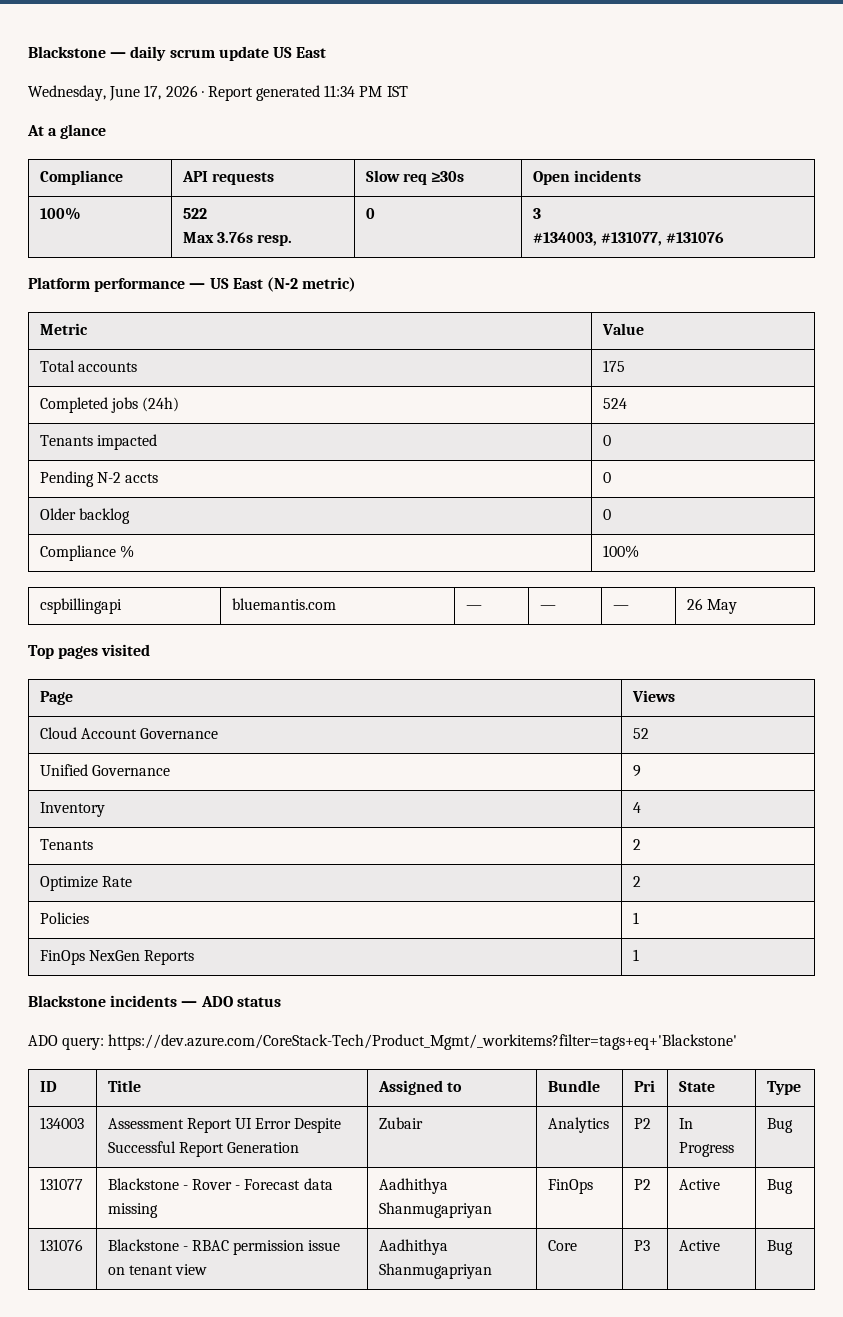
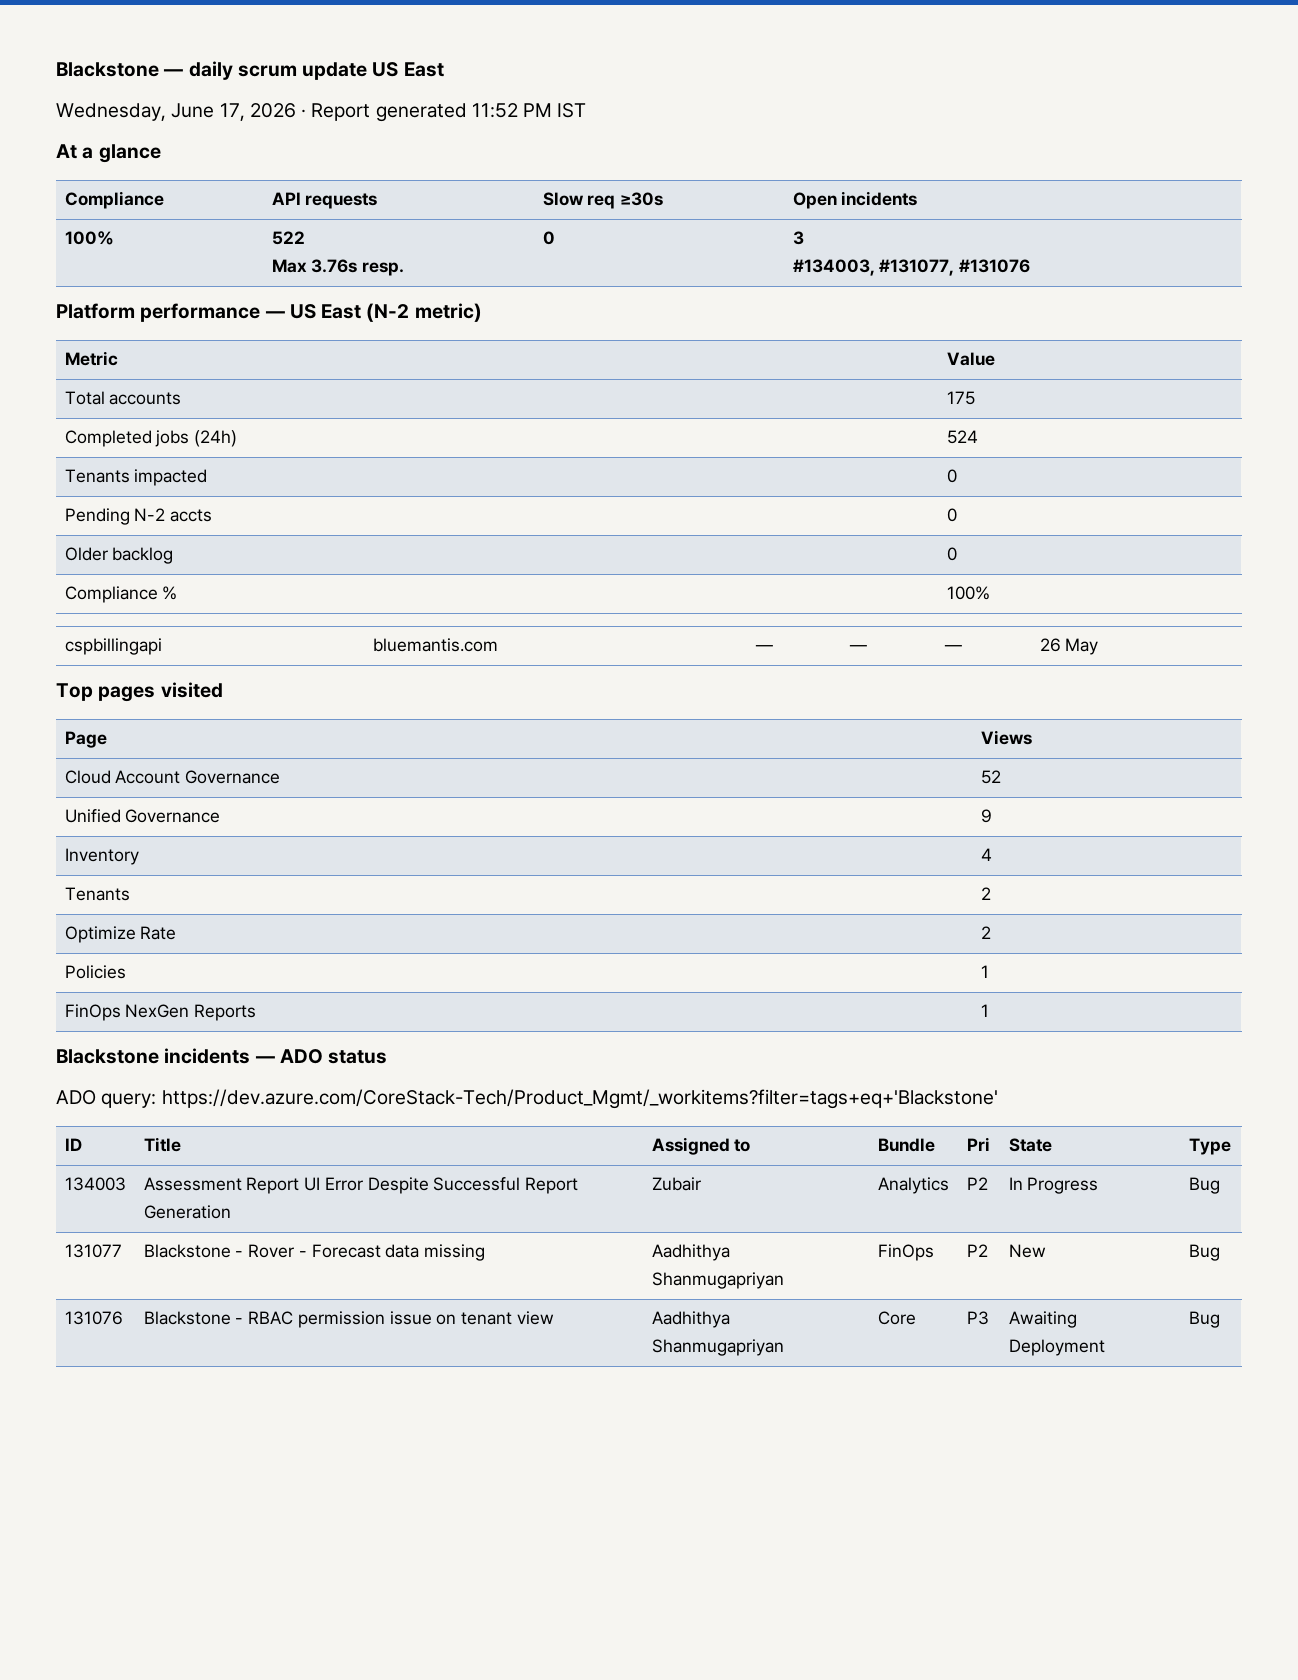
- Wednesday, June 17, 2026 · Report generated 11:34 PM IST
+ Wednesday, June 17, 2026 · Report generated 11:52 PM IST
- 131077 | Blackstone - Rover - Forecast data missing | Aadhithya Shanmugapriyan | FinOps | P2 | Active | Bug
+ 131077 | Blackstone - Rover - Forecast data missing | Aadhithya Shanmugapriyan | FinOps | P2 | New | Bug
- 131076 | Blackstone - RBAC permission issue on tenant view | Aadhithya Shanmugapriyan | Core | P3 | Active | Bug
+ 131076 | Blackstone - RBAC permission issue on tenant view | Aadhithya Shanmugapriyan | Core | P3 | Awaiting Deployment | Bug

